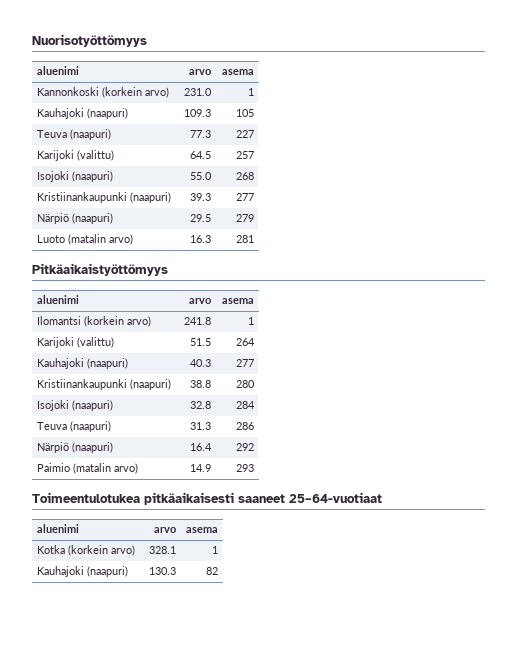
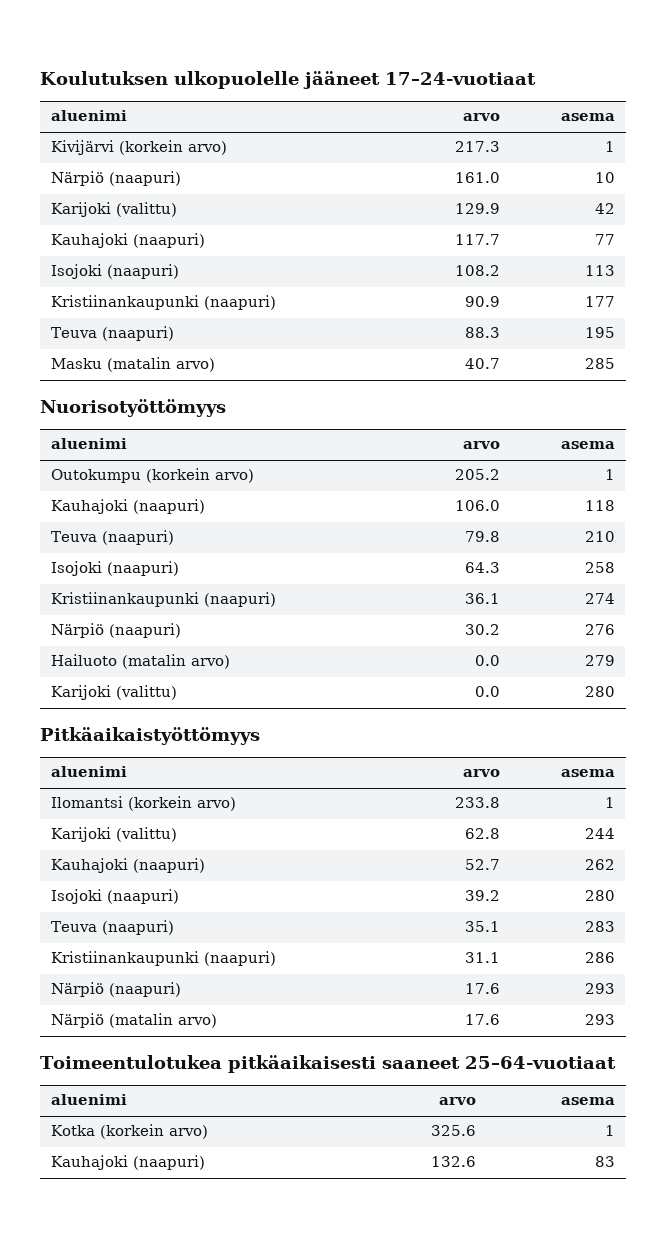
+ Koulutuksen ulkopuolelle jääneet 17–24-vuotiaat
+ aluenimi | arvo | asema
+ Kivijärvi (korkein arvo) | 217.3 | 1
+ Närpiö (naapuri) | 161.0 | 10
+ Karijoki (valittu) | 129.9 | 42
+ Kauhajoki (naapuri) | 117.7 | 77
+ Isojoki (naapuri) | 108.2 | 113
+ Kristiinankaupunki (naapuri) | 90.9 | 177
+ Teuva (naapuri) | 88.3 | 195
+ Masku (matalin arvo) | 40.7 | 285
- Kannonkoski (korkein arvo) | 231.0 | 1
- Kauhajoki (naapuri) | 109.3 | 105
- Teuva (naapuri) | 77.3 | 227
- Karijoki (valittu) | 64.5 | 257
- Isojoki (naapuri) | 55.0 | 268
- Kristiinankaupunki (naapuri) | 39.3 | 277
- Närpiö (naapuri) | 29.5 | 279
- Luoto (matalin arvo) | 16.3 | 281
+ Outokumpu (korkein arvo) | 205.2 | 1
+ Kauhajoki (naapuri) | 106.0 | 118
+ Teuva (naapuri) | 79.8 | 210
+ Isojoki (naapuri) | 64.3 | 258
+ Kristiinankaupunki (naapuri) | 36.1 | 274
+ Närpiö (naapuri) | 30.2 | 276
+ Hailuoto (matalin arvo) | 0.0 | 279
+ Karijoki (valittu) | 0.0 | 280
- Ilomantsi (korkein arvo) | 241.8 | 1
+ Ilomantsi (korkein arvo) | 233.8 | 1
- Karijoki (valittu) | 51.5 | 264
- Kauhajoki (naapuri) | 40.3 | 277
- Kristiinankaupunki (naapuri) | 38.8 | 280
- Isojoki (naapuri) | 32.8 | 284
- Teuva (naapuri) | 31.3 | 286
+ Karijoki (valittu) | 62.8 | 244
+ Kauhajoki (naapuri) | 52.7 | 262
+ Isojoki (naapuri) | 39.2 | 280
+ Teuva (naapuri) | 35.1 | 283
+ Kristiinankaupunki (naapuri) | 31.1 | 286
- Närpiö (naapuri) | 16.4 | 292
- Paimio (matalin arvo) | 14.9 | 293
+ Närpiö (naapuri) | 17.6 | 293
+ Närpiö (matalin arvo) | 17.6 | 293
- Kotka (korkein arvo) | 328.1 | 1
- Kauhajoki (naapuri) | 130.3 | 82
+ Kotka (korkein arvo) | 325.6 | 1
+ Kauhajoki (naapuri) | 132.6 | 83

